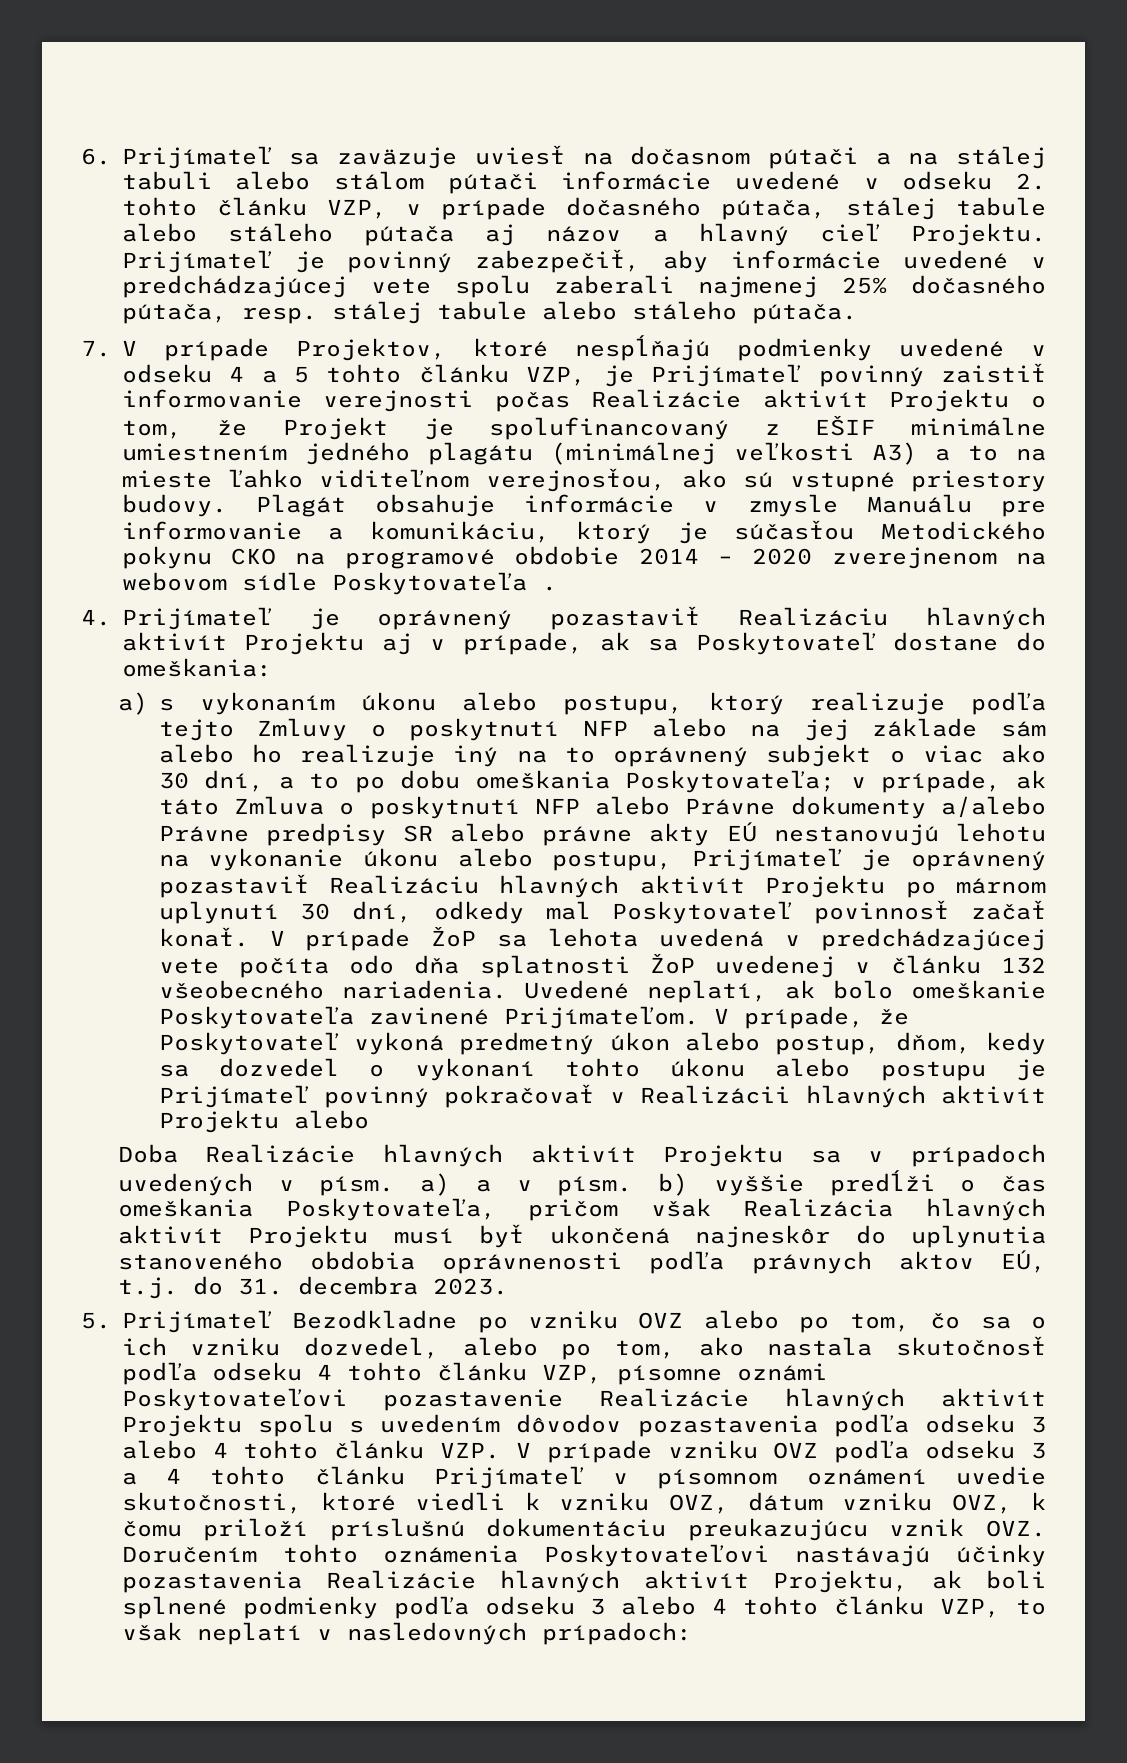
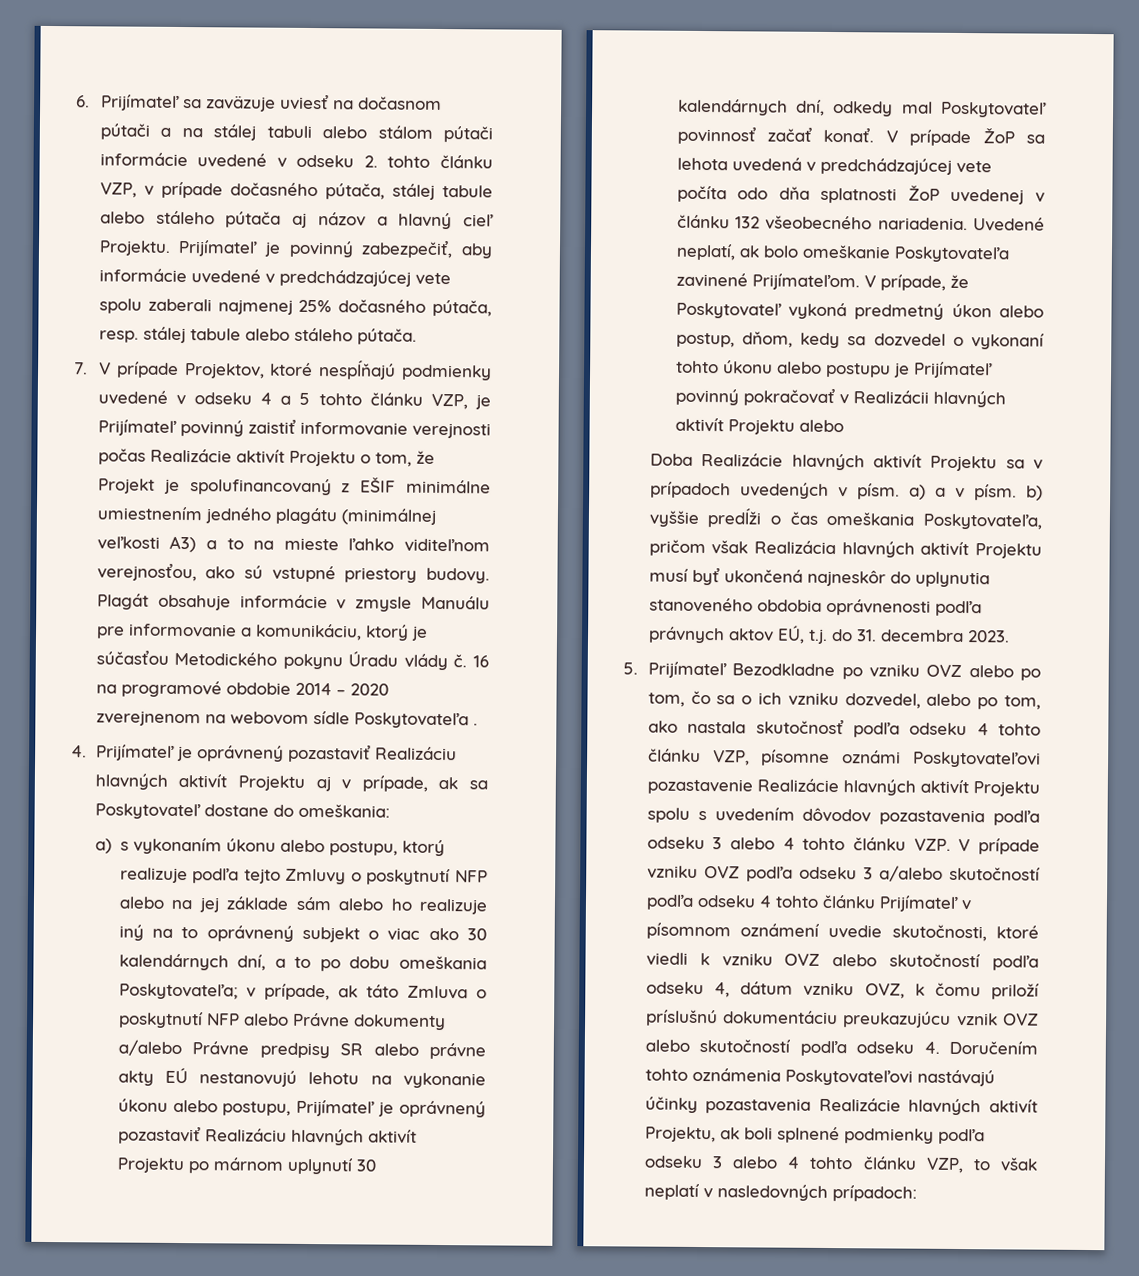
- Plagát obsahuje informácie v zmysle Manuálu pre informovanie a komunikáciu, ktorý je súčasťou Metodického pokynu CKO na programové obdobie 2014 – 2020 zverejnenom na webovom sídle Poskytovateľa .
+ Plagát obsahuje informácie v zmysle Manuálu pre informovanie a komunikáciu, ktorý je súčasťou Metodického pokynu Úradu vlády č. 16 na programové obdobie 2014 – 2020 zverejnenom na webovom sídle Poskytovateľa .
- a) s vykonaním úkonu alebo postupu, ktorý realizuje podľa tejto Zmluvy o poskytnutí NFP alebo na jej základe sám alebo ho realizuje iný na to oprávnený subjekt o viac ako 30 dní, a to po dobu omeškania Poskytovateľa;
+ a) s vykonaním úkonu alebo postupu, ktorý realizuje podľa tejto Zmluvy o poskytnutí NFP alebo na jej základe sám alebo ho realizuje iný na to oprávnený subjekt o viac ako 30 kalendárnych dní, a to po dobu omeškania Poskytovateľa;
- v prípade, ak táto Zmluva o poskytnutí NFP alebo Právne dokumenty a/alebo Právne predpisy SR alebo právne akty EÚ nestanovujú lehotu na vykonanie úkonu alebo postupu, Prijímateľ je oprávnený pozastaviť Realizáciu hlavných aktivít Projektu po márnom uplynutí 30 dní, odkedy mal Poskytovateľ povinnosť začať konať.
+ v prípade, ak táto Zmluva o poskytnutí NFP alebo Právne dokumenty a/alebo Právne predpisy SR alebo právne akty EÚ nestanovujú lehotu na vykonanie úkonu alebo postupu, Prijímateľ je oprávnený pozastaviť Realizáciu hlavných aktivít Projektu po márnom uplynutí 30 kalendárnych dní, odkedy mal Poskytovateľ povinnosť začať konať.
- 5. Prijímateľ Bezodkladne po vzniku OVZ alebo po tom, čo sa o ich vzniku dozvedel, alebo po tom, ako nastala skutočnosť podľa odseku 4 tohto článku VZP, písomne oznámi Poskytovateľovi pozastavenie Realizácie hlavných aktivít Projektu spolu s uvedením dôvodov pozastavenia podľa odseku 3 alebo 4 tohto článku VZP. V prípade vzniku OVZ podľa odseku 3 a 4 tohto článku Prijímateľ v písomnom oznámení uvedie skutočnosti, ktoré viedli k vzniku OVZ, dátum vzniku OVZ, k čomu priloží príslušnú dokumentáciu preukazujúcu vznik OVZ. Doručením tohto oznámenia Poskytovateľovi nastávajú účinky pozastavenia Realizácie hlavných aktivít Projektu, ak boli splnené podmienky podľa odseku 3 alebo 4 tohto článku VZP, to však neplatí v nasledovných prípadoch:
+ 5. Prijímateľ Bezodkladne po vzniku OVZ alebo po tom, čo sa o ich vzniku dozvedel, alebo po tom, ako nastala skutočnosť podľa odseku 4 tohto článku VZP, písomne oznámi Poskytovateľovi pozastavenie Realizácie hlavných aktivít Projektu spolu s uvedením dôvodov pozastavenia podľa odseku 3 alebo 4 tohto článku VZP. V prípade vzniku OVZ podľa odseku 3 a/alebo skutočností podľa odseku 4 tohto článku Prijímateľ v písomnom oznámení uvedie skutočnosti, ktoré viedli k vzniku OVZ alebo skutočností podľa odseku 4, dátum vzniku OVZ, k čomu priloží príslušnú dokumentáciu preukazujúcu vznik OVZ alebo skutočností podľa odseku 4. Doručením tohto oznámenia Poskytovateľovi nastávajú účinky pozastavenia Realizácie hlavných aktivít Projektu, ak boli splnené podmienky podľa odseku 3 alebo 4 tohto článku VZP, to však neplatí v nasledovných prípadoch:

